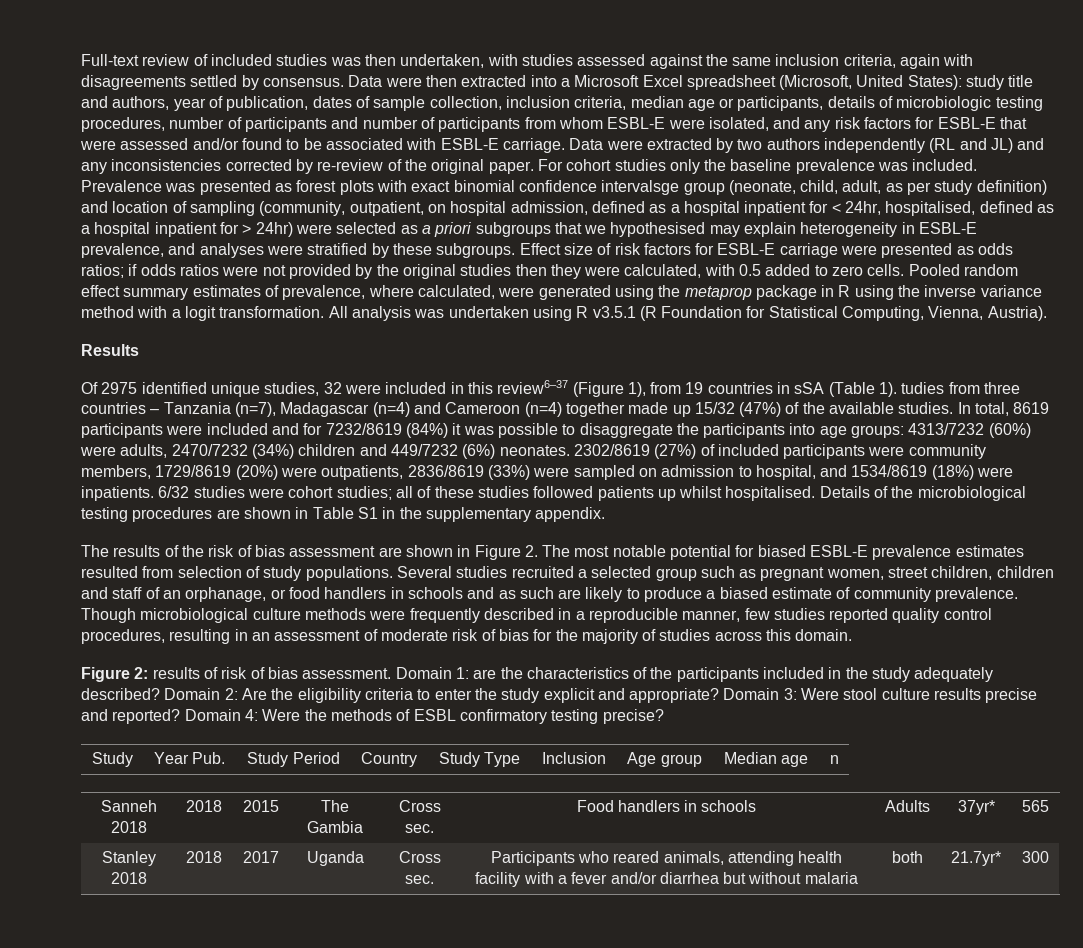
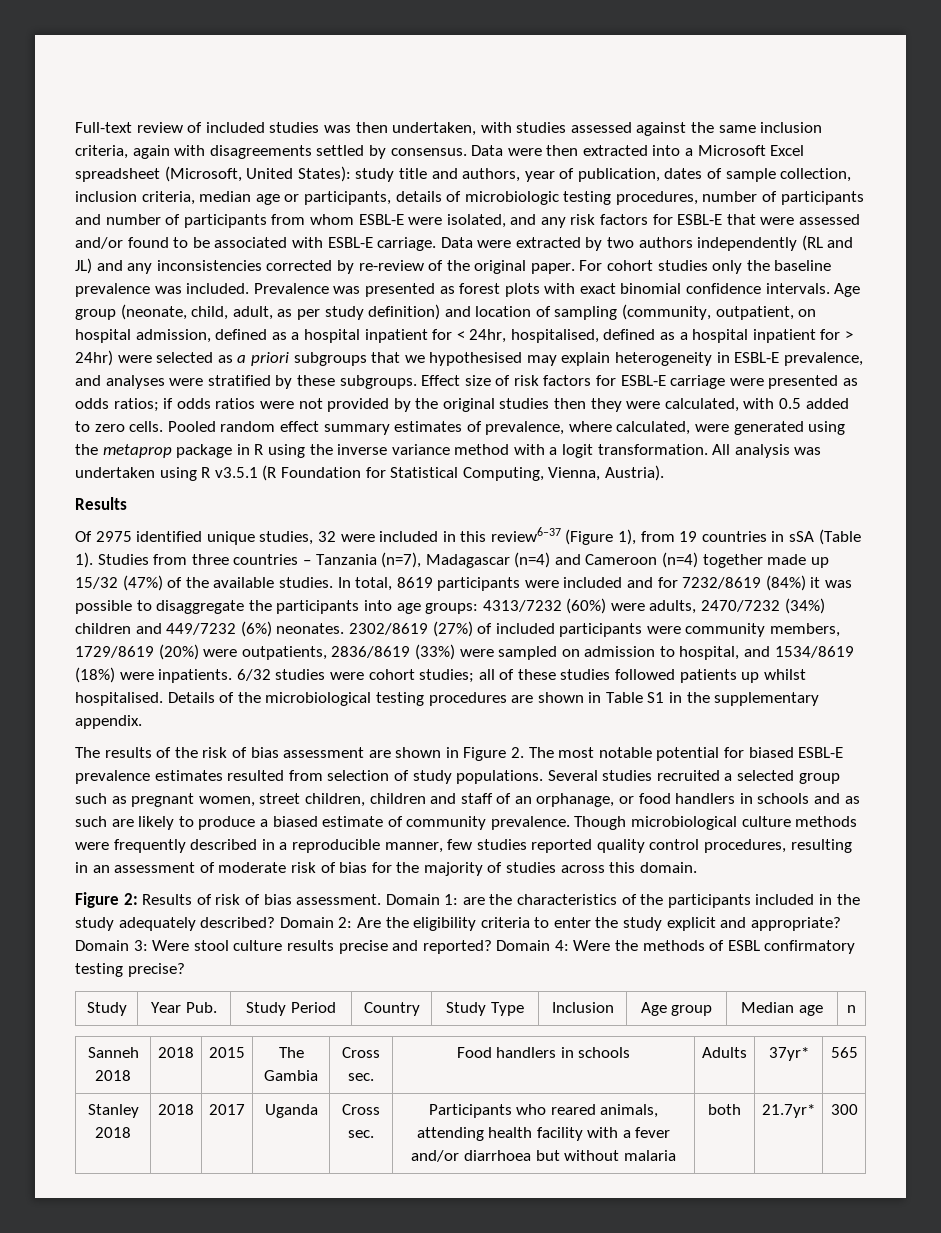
- Prevalence was presented as forest plots with exact binomial confidence intervalsge group (neonate, child, adult, as per study definition) and location of sampling (community, outpatient, on hospital admission, defined as a hospital inpatient for < 24hr, hospitalised, defined as a hospital inpatient for > 24hr) were selected as a priori subgroups that we hypothesised may explain heterogeneity in ESBL-E prevalence, and analyses were stratified by these subgroups.
+ Prevalence was presented as forest plots with exact binomial confidence intervals. Age group (neonate, child, adult, as per study definition) and location of sampling (community, outpatient, on hospital admission, defined as a hospital inpatient for < 24hr, hospitalised, defined as a hospital inpatient for > 24hr) were selected as a priori subgroups that we hypothesised may explain heterogeneity in ESBL-E prevalence, and analyses were stratified by these subgroups.
- Of 2975 identified unique studies, 32 were included in this review6–37 (Figure 1), from 19 countries in sSA (Table 1). tudies from three countries – Tanzania (n=7), Madagascar (n=4) and Cameroon (n=4) together made up 15/32 (47%) of the available studies.
+ Of 2975 identified unique studies, 32 were included in this review6–37 (Figure 1), from 19 countries in sSA (Table 1). Studies from three countries – Tanzania (n=7), Madagascar (n=4) and Cameroon (n=4) together made up 15/32 (47%) of the available studies.
- Figure 2: results of risk of bias assessment.
+ Figure 2: Results of risk of bias assessment.
- Stanley 2018 | 2018 | 2017 | Uganda | Cross sec. | Participants who reared animals, attending health facility with a fever and/or diarrhea but without malaria | both | 21.7yr* | 300
+ Stanley 2018 | 2018 | 2017 | Uganda | Cross sec. | Participants who reared animals, attending health facility with a fever and/or diarrhoea but without malaria | both | 21.7yr* | 300

